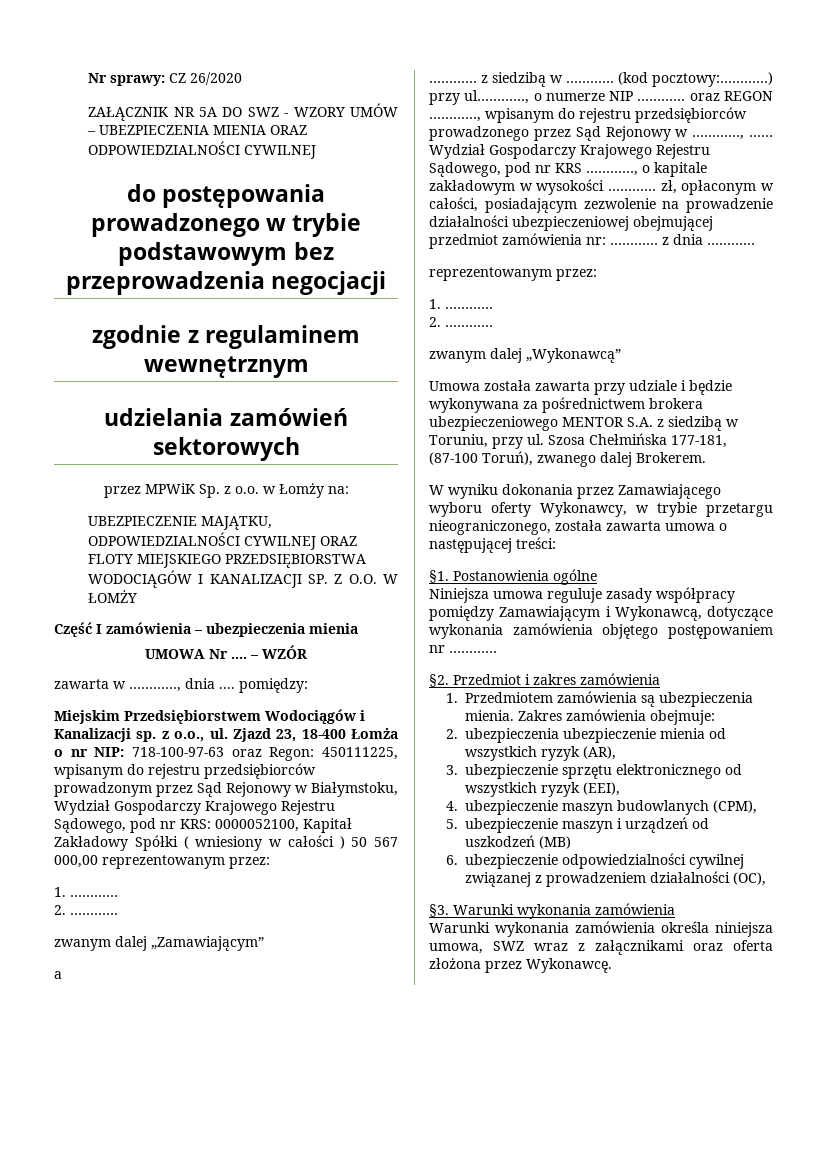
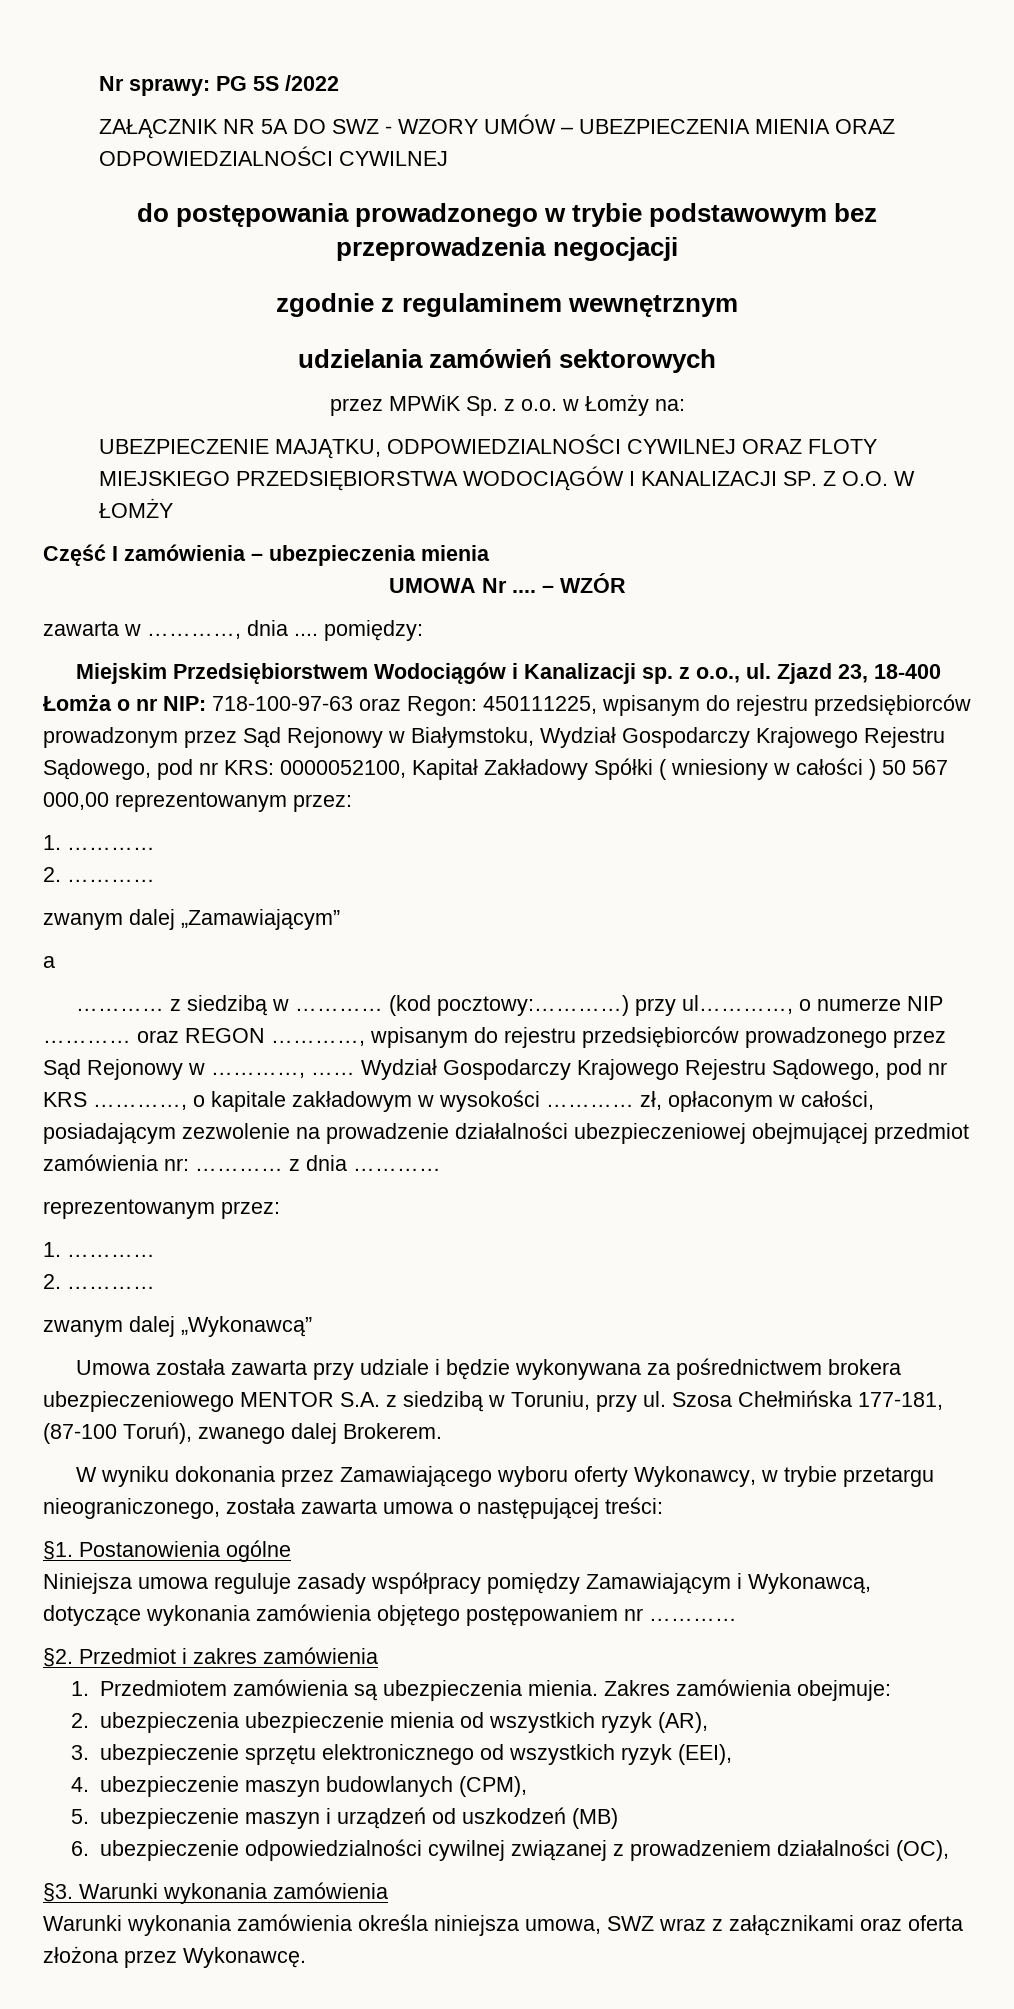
- Nr sprawy: CZ 26/2020
+ Nr sprawy: PG 5S /2022

